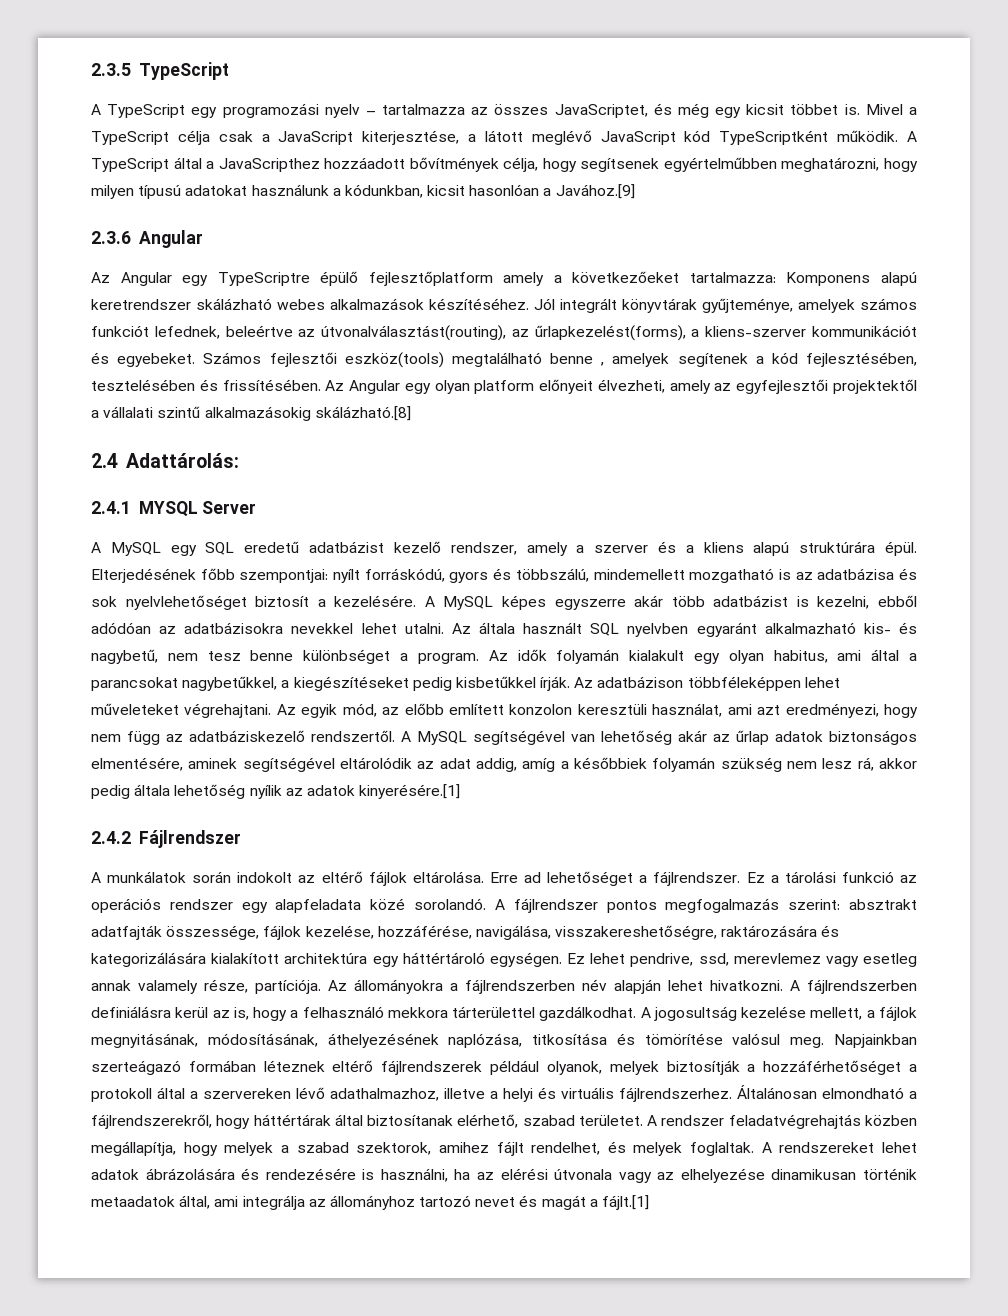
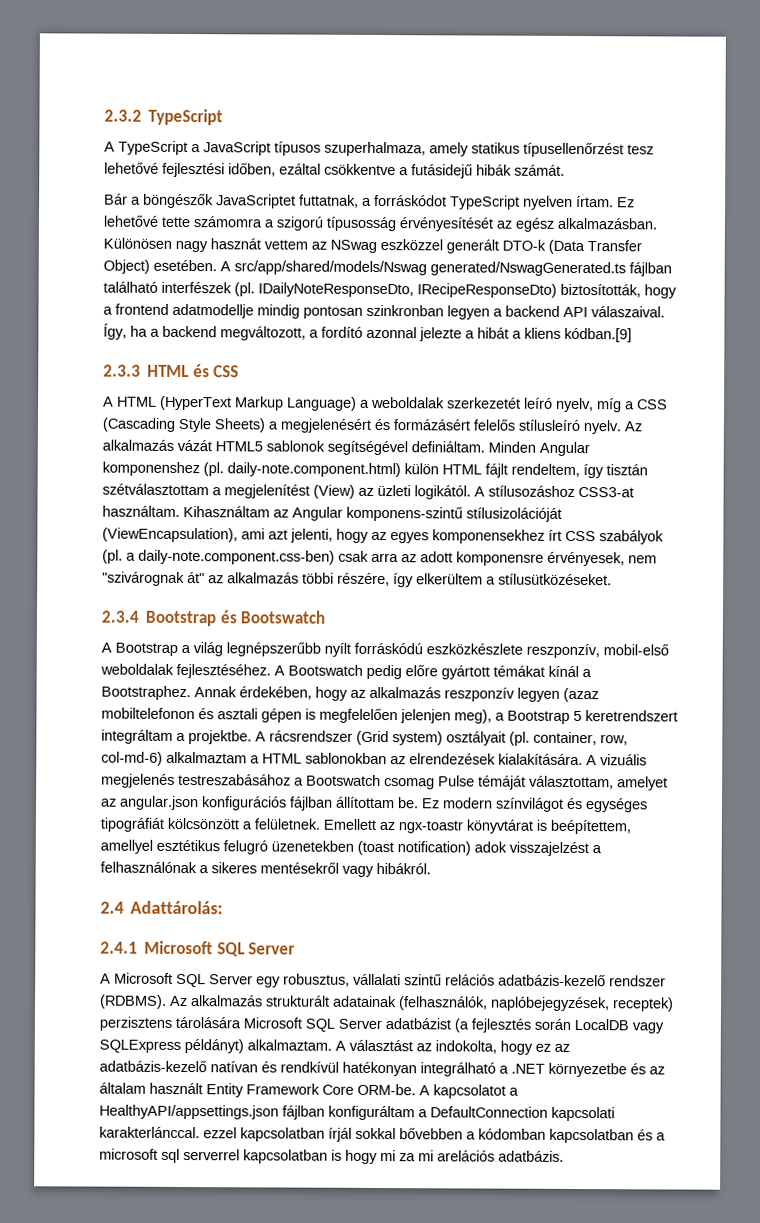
- 2.3.5 TypeScript
+ 2.3.2 TypeScript
- A TypeScript egy programozási nyelv – tartalmazza az összes JavaScriptet, és még egy kicsit többet is. Mivel a TypeScript célja csak a JavaScript kiterjesztése, a látott meglévő JavaScript kód TypeScriptként működik. A TypeScript által a JavaScripthez hozzáadott bővítmények célja, hogy segítsenek egyértelműbben meghatározni, hogy milyen típusú adatokat használunk a kódunkban, kicsit hasonlóan a Javához.[9]
- 2.3.6 Angular
- Az Angular egy TypeScriptre épülő fejlesztőplatform amely a következőeket tartalmazza: Komponens alapú keretrendszer skálázható webes alkalmazások készítéséhez. Jól integrált könyvtárak gyűjteménye, amelyek számos funkciót lefednek, beleértve az útvonalválasztást(routing), az űrlapkezelést(forms), a kliens-szerver kommunikációt és egyebeket. Számos fejlesztői eszköz(tools) megtalálható benne , amelyek segítenek a kód fejlesztésében, tesztelésében és frissítésében. Az Angular egy olyan platform előnyeit élvezheti, amely az egyfejlesztői projektektől a vállalati szintű alkalmazásokig skálázható.[8]
+ A TypeScript a JavaScript típusos szuperhalmaza, amely statikus típusellenőrzést tesz lehetővé fejlesztési időben, ezáltal csökkentve a futásidejű hibák számát.
+ Bár a böngészők JavaScriptet futtatnak, a forráskódot TypeScript nyelven írtam. Ez lehetővé tette számomra a szigorú típusosság érvényesítését az egész alkalmazásban. Különösen nagy hasznát vettem az NSwag eszközzel generált DTO-k (Data Transfer Object) esetében. A src/app/shared/models/Nswag generated/NswagGenerated.ts fájlban található interfészek (pl. IDailyNoteResponseDto, IRecipeResponseDto) biztosították, hogy a frontend adatmodellje mindig pontosan szinkronban legyen a backend API válaszaival. Így, ha a backend megváltozott, a fordító azonnal jelezte a hibát a kliens kódban.[9]
+ 2.3.3 HTML és CSS
+ A HTML (HyperText Markup Language) a weboldalak szerkezetét leíró nyelv, míg a CSS (Cascading Style Sheets) a megjelenésért és formázásért felelős stílusleíró nyelv. Az alkalmazás vázát HTML5 sablonok segítségével definiáltam. Minden Angular komponenshez (pl. daily-note.component.html) külön HTML fájlt rendeltem, így tisztán szétválasztottam a megjelenítést (View) az üzleti logikától. A stílusozáshoz CSS3-at használtam. Kihasználtam az Angular komponens-szintű stílusizolációját (ViewEncapsulation), ami azt jelenti, hogy az egyes komponensekhez írt CSS szabályok (pl. a daily-note.component.css-ben) csak arra az adott komponensre érvényesek, nem "szivárognak át" az alkalmazás többi részére, így elkerültem a stílusütközéseket.
+ 2.3.4 Bootstrap és Bootswatch
+ A Bootstrap a világ legnépszerűbb nyílt forráskódú eszközkészlete reszponzív, mobil-első weboldalak fejlesztéséhez. A Bootswatch pedig előre gyártott témákat kínál a Bootstraphez. Annak érdekében, hogy az alkalmazás reszponzív legyen (azaz mobiltelefonon és asztali gépen is megfelelően jelenjen meg), a Bootstrap 5 keretrendszert integráltam a projektbe. A rácsrendszer (Grid system) osztályait (pl. container, row, col-md-6) alkalmaztam a HTML sablonokban az elrendezések kialakítására. A vizuális megjelenés testreszabásához a Bootswatch csomag Pulse témáját választottam, amelyet az angular.json konfigurációs fájlban állítottam be. Ez modern színvilágot és egységes tipográfiát kölcsönzött a felületnek. Emellett az ngx-toastr könyvtárat is beépítettem, amellyel esztétikus felugró üzenetekben (toast notification) adok visszajelzést a felhasználónak a sikeres mentésekről vagy hibákról.
- 2.4.1 MYSQL Server
+ 2.4.1 Microsoft SQL Server
- A MySQL egy SQL eredetű adatbázist kezelő rendszer, amely a szerver és a kliens alapú struktúrára épül. Elterjedésének főbb szempontjai: nyílt forráskódú, gyors és többszálú, mindemellett mozgatható is az adatbázisa és sok nyelvlehetőséget biztosít a kezelésére. A MySQL képes egyszerre akár több adatbázist is kezelni, ebből adódóan az adatbázisokra nevekkel lehet utalni. Az általa használt SQL nyelvben egyaránt alkalmazható kis- és nagybetű, nem tesz benne különbséget a program. Az idők folyamán kialakult egy olyan habitus, ami által a parancsokat nagybetűkkel, a kiegészítéseket pedig kisbetűkkel írják. Az adatbázison többféleképpen lehet műveleteket végrehajtani. Az egyik mód, az előbb említett konzolon keresztüli használat, ami azt eredményezi, hogy nem függ az adatbáziskezelő rendszertől. A MySQL segítségével van lehetőség akár az űrlap adatok biztonságos elmentésére, aminek segítségével eltárolódik az adat addig, amíg a későbbiek folyamán szükség nem lesz rá, akkor pedig általa lehetőség nyílik az adatok kinyerésére.[1]
- 2.4.2 Fájlrendszer
- A munkálatok során indokolt az eltérő fájlok eltárolása. Erre ad lehetőséget a fájlrendszer. Ez a tárolási funkció az operációs rendszer egy alapfeladata közé sorolandó. A fájlrendszer pontos megfogalmazás szerint: absztrakt adatfajták összessége, fájlok kezelése, hozzáférése, navigálása, visszakereshetőségre, raktározására és kategorizálására kialakított architektúra egy háttértároló egységen. Ez lehet pendrive, ssd, merevlemez vagy esetleg annak valamely része, partíciója. Az állományokra a fájlrendszerben név alapján lehet hivatkozni. A fájlrendszerben definiálásra kerül az is, hogy a felhasználó mekkora tárterülettel gazdálkodhat. A jogosultság kezelése mellett, a fájlok megnyitásának, módosításának, áthelyezésének naplózása, titkosítása és tömörítése valósul meg. Napjainkban szerteágazó formában léteznek eltérő fájlrendszerek például olyanok, melyek biztosítják a hozzáférhetőséget a protokoll által a szervereken lévő adathalmazhoz, illetve a helyi és virtuális fájlrendszerhez. Általánosan elmondható a fájlrendszerekről, hogy háttértárak által biztosítanak elérhető, szabad területet. A rendszer feladatvégrehajtás közben megállapítja, hogy melyek a szabad szektorok, amihez fájlt rendelhet, és melyek foglaltak. A rendszereket lehet adatok ábrázolására és rendezésére is használni, ha az elérési útvonala vagy az elhelyezése dinamikusan történik metaadatok által, ami integrálja az állományhoz tartozó nevet és magát a fájlt.[1]
+ A Microsoft SQL Server egy robusztus, vállalati szintű relációs adatbázis-kezelő rendszer (RDBMS). Az alkalmazás strukturált adatainak (felhasználók, naplóbejegyzések, receptek) perzisztens tárolására Microsoft SQL Server adatbázist (a fejlesztés során LocalDB vagy SQLExpress példányt) alkalmaztam. A választást az indokolta, hogy ez az adatbázis-kezelő natívan és rendkívül hatékonyan integrálható a .NET környezetbe és az általam használt Entity Framework Core ORM-be. A kapcsolatot a HealthyAPI/appsettings.json fájlban konfiguráltam a DefaultConnection kapcsolati karakterlánccal. ezzel kapcsolatban írjál sokkal bővebben a kódomban kapcsolatban és a microsoft sql serverrel kapcsolatban is hogy mi za mi arelációs adatbázis.

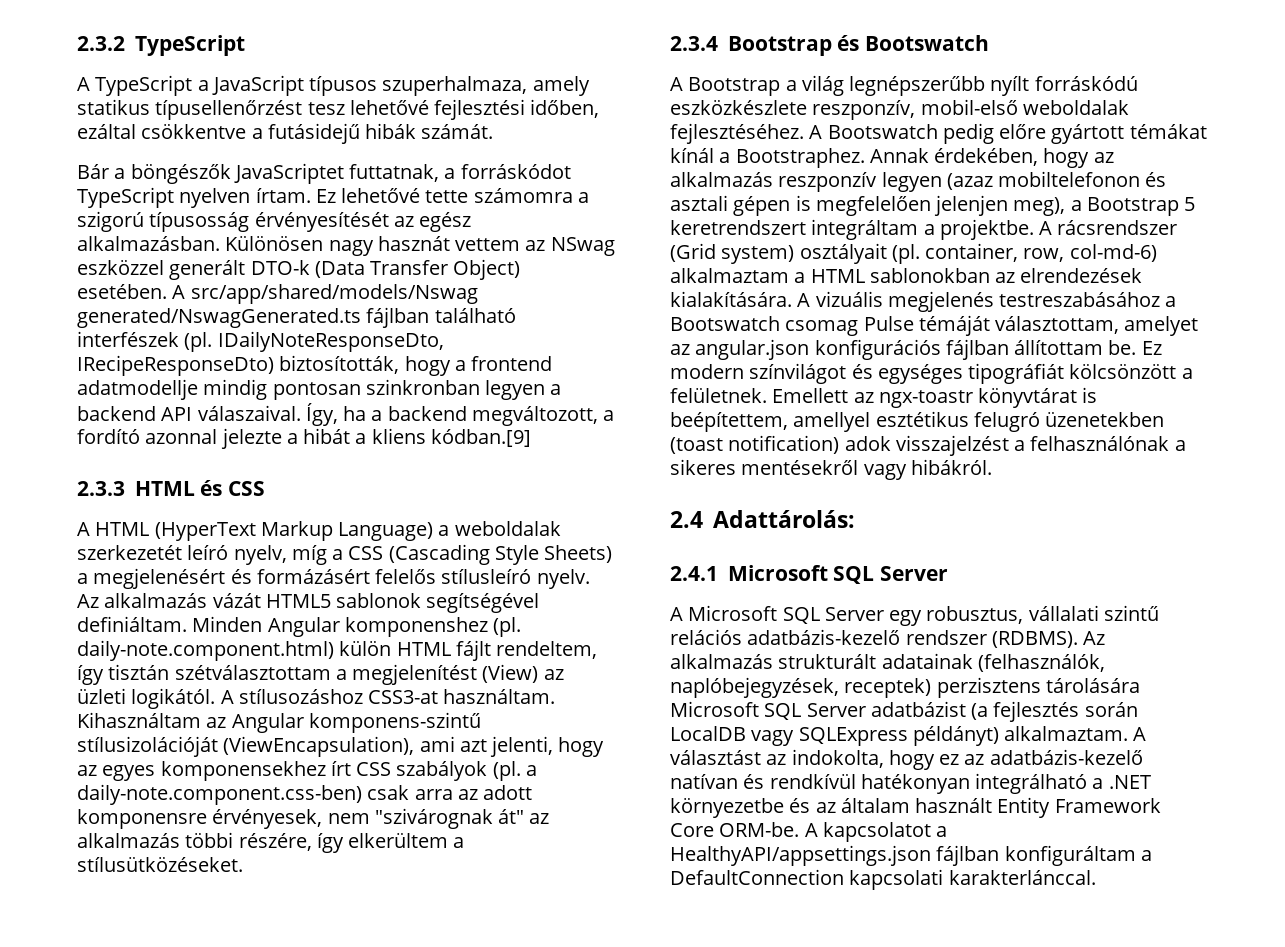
- A kapcsolatot a HealthyAPI/appsettings.json fájlban konfiguráltam a DefaultConnection kapcsolati karakterlánccal. ezzel kapcsolatban írjál sokkal bővebben a kódomban kapcsolatban és a microsoft sql serverrel kapcsolatban is hogy mi za mi arelációs adatbázis.
+ A kapcsolatot a HealthyAPI/appsettings.json fájlban konfiguráltam a DefaultConnection kapcsolati karakterlánccal.

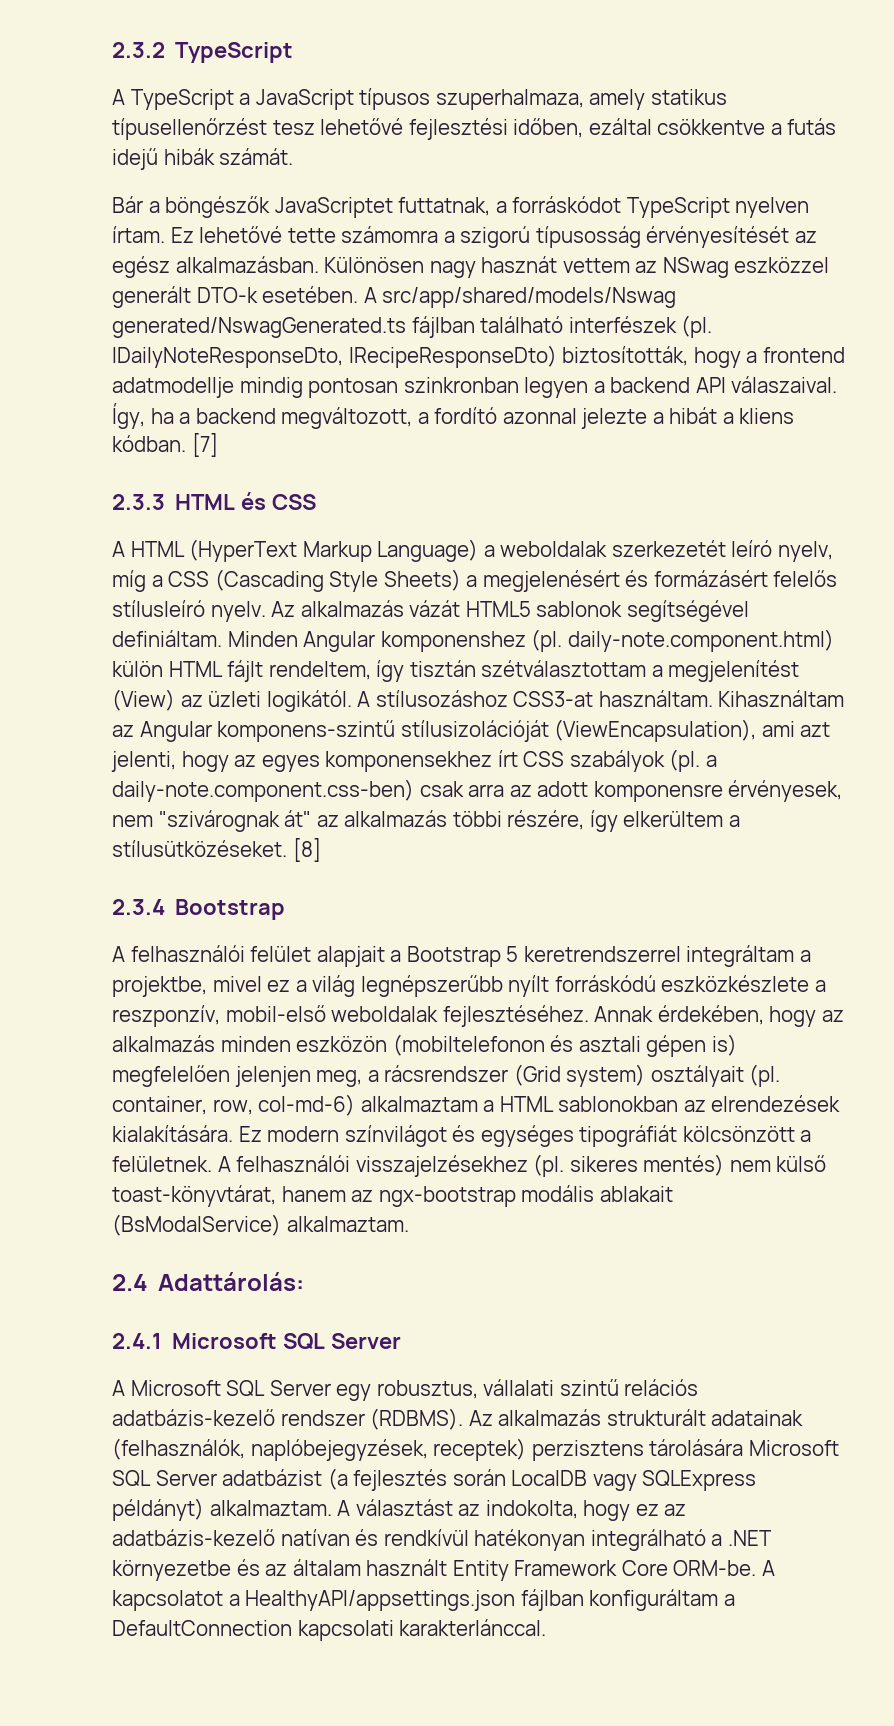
- A TypeScript a JavaScript típusos szuperhalmaza, amely statikus típusellenőrzést tesz lehetővé fejlesztési időben, ezáltal csökkentve a futásidejű hibák számát.
+ A TypeScript a JavaScript típusos szuperhalmaza, amely statikus típusellenőrzést tesz lehetővé fejlesztési időben, ezáltal csökkentve a futás idejű hibák számát.
- Különösen nagy hasznát vettem az NSwag eszközzel generált DTO-k (Data Transfer Object) esetében.
+ Különösen nagy hasznát vettem az NSwag eszközzel generált DTO-k esetében.
- Így, ha a backend megváltozott, a fordító azonnal jelezte a hibát a kliens kódban.[9]
+ Így, ha a backend megváltozott, a fordító azonnal jelezte a hibát a kliens kódban. [7]
+ [8]
- 2.3.4 Bootstrap és Bootswatch
- A Bootstrap a világ legnépszerűbb nyílt forráskódú eszközkészlete reszponzív, mobil-első weboldalak fejlesztéséhez.
+ 2.3.4 Bootstrap
+ A felhasználói felület alapjait a Bootstrap 5 keretrendszerrel integráltam a projektbe, mivel ez a világ legnépszerűbb nyílt forráskódú eszközkészlete a reszponzív, mobil-első weboldalak fejlesztéséhez.
- A Bootswatch pedig előre gyártott témákat kínál a Bootstraphez.
- Annak érdekében, hogy az alkalmazás reszponzív legyen (azaz mobiltelefonon és asztali gépen is megfelelően jelenjen meg), a Bootstrap 5 keretrendszert integráltam a projektbe. A rácsrendszer (Grid system) osztályait (pl. container, row, col-md-6) alkalmaztam a HTML sablonokban az elrendezések kialakítására.
+ Annak érdekében, hogy az alkalmazás minden eszközön (mobiltelefonon és asztali gépen is) megfelelően jelenjen meg, a rácsrendszer (Grid system) osztályait (pl. container, row, col-md-6) alkalmaztam a HTML sablonokban az elrendezések kialakítására.
- A vizuális megjelenés testreszabásához a Bootswatch csomag Pulse témáját választottam, amelyet az angular.json konfigurációs fájlban állítottam be.
- Emellett az ngx-toastr könyvtárat is beépítettem, amellyel esztétikus felugró üzenetekben (toast notification) adok visszajelzést a felhasználónak a sikeres mentésekről vagy hibákról.
+ A felhasználói visszajelzésekhez (pl. sikeres mentés) nem külső toast-könyvtárat, hanem az ngx-bootstrap modális ablakait (BsModalService) alkalmaztam.

